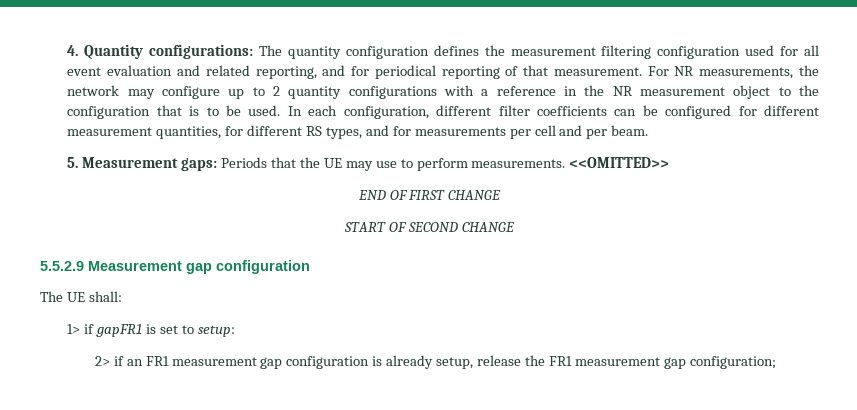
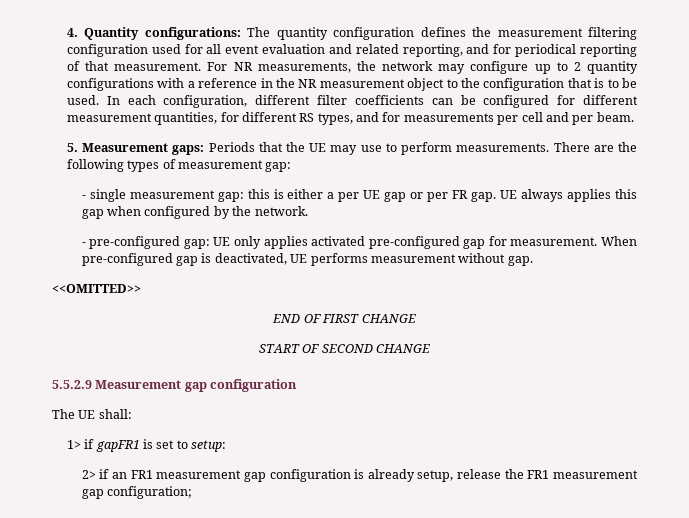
- 5. Measurement gaps: Periods that the UE may use to perform measurements. <<OMITTED>>
+ 5. Measurement gaps: Periods that the UE may use to perform measurements. There are the following types of measurement gap:
+ - single measurement gap: this is either a per UE gap or per FR gap. UE always applies this gap when configured by the network.
+ - pre-configured gap: UE only applies activated pre-configured gap for measurement. When pre-configured gap is deactivated, UE performs measurement without gap.
+ <<OMITTED>>

